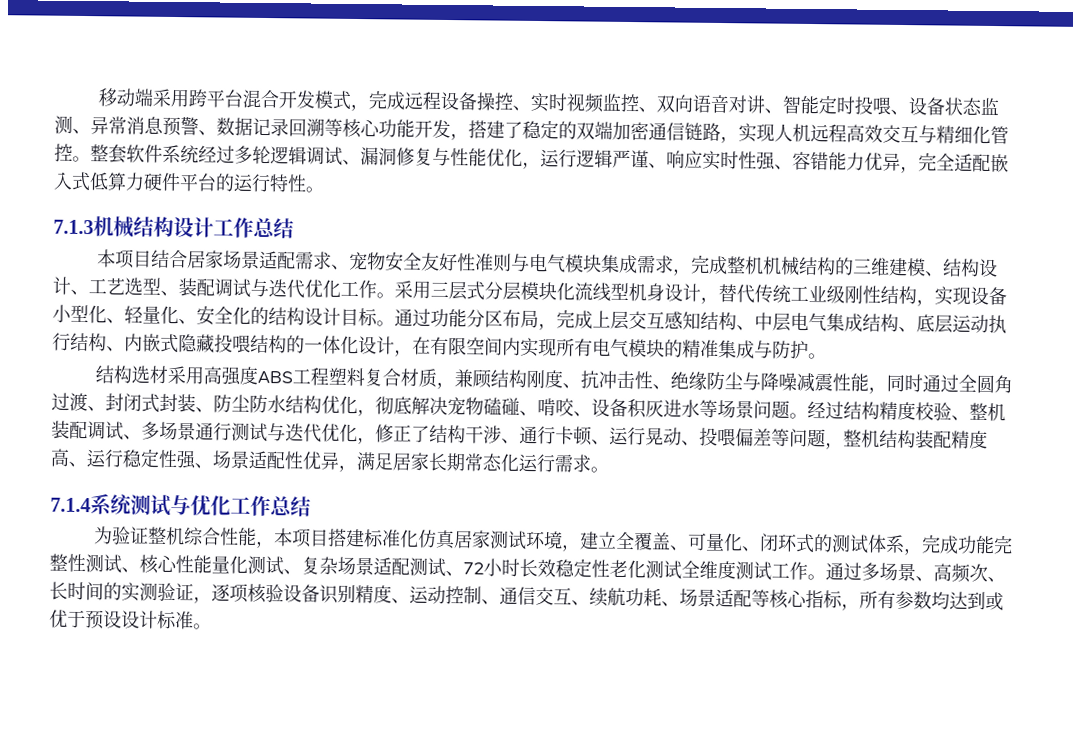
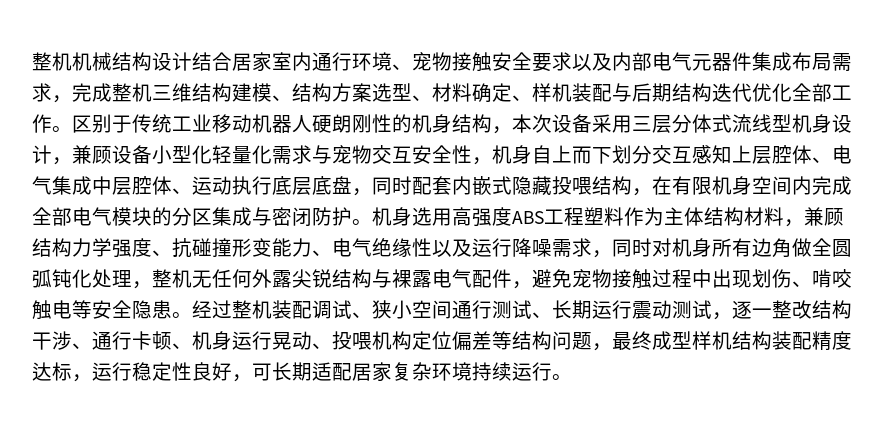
- 移动端采用跨平台混合开发模式，完成远程设备操控、实时视频监控、双向语音对讲、智能定时投喂、设备状态监测、异常消息预警、数据记录回溯等核心功能开发，搭建了稳定的双端加密通信链路，实现人机远程高效交互与精细化管控。整套软件系统经过多轮逻辑调试、漏洞修复与性能优化，运行逻辑严谨、响应实时性强、容错能力优异，完全适配嵌入式低算力硬件平台的运行特性。
- 7.1.3机械结构设计工作总结
- 本项目结合居家场景适配需求、宠物安全友好性准则与电气模块集成需求，完成整机机械结构的三维建模、结构设计、工艺选型、装配调试与迭代优化工作。采用三层式分层模块化流线型机身设计，替代传统工业级刚性结构，实现设备小型化、轻量化、安全化的结构设计目标。通过功能分区布局，完成上层交互感知结构、中层电气集成结构、底层运动执行结构、内嵌式隐藏投喂结构的一体化设计，在有限空间内实现所有电气模块的精准集成与防护。
- 结构选材采用高强度ABS工程塑料复合材质，兼顾结构刚度、抗冲击性、绝缘防尘与降噪减震性能，同时通过全圆角过渡、封闭式封装、防尘防水结构优化，彻底解决宠物磕碰、啃咬、设备积灰进水等场景问题。经过结构精度校验、整机装配调试、多场景通行测试与迭代优化，修正了结构干涉、通行卡顿、运行晃动、投喂偏差等问题，整机结构装配精度高、运行稳定性强、场景适配性优异，满足居家长期常态化运行需求。
- 7.1.4系统测试与优化工作总结
- 为验证整机综合性能，本项目搭建标准化仿真居家测试环境，建立全覆盖、可量化、闭环式的测试体系，完成功能完整性测试、核心性能量化测试、复杂场景适配测试、72小时长效稳定性老化测试全维度测试工作。通过多场景、高频次、长时间的实测验证，逐项核验设备识别精度、运动控制、通信交互、续航功耗、场景适配等核心指标，所有参数均达到或优于预设设计标准。
+ 整机机械结构设计结合居家室内通行环境、宠物接触安全要求以及内部电气元器件集成布局需求，完成整机三维结构建模、结构方案选型、材料确定、样机装配与后期结构迭代优化全部工作。区别于传统工业移动机器人硬朗刚性的机身结构，本次设备采用三层分体式流线型机身设计，兼顾设备小型化轻量化需求与宠物交互安全性，机身自上而下划分交互感知上层腔体、电气集成中层腔体、运动执行底层底盘，同时配套内嵌式隐藏投喂结构，在有限机身空间内完成全部电气模块的分区集成与密闭防护。机身选用高强度ABS工程塑料作为主体结构材料，兼顾结构力学强度、抗碰撞形变能力、电气绝缘性以及运行降噪需求，同时对机身所有边角做全圆弧钝化处理，整机无任何外露尖锐结构与裸露电气配件，避免宠物接触过程中出现划伤、啃咬触电等安全隐患。经过整机装配调试、狭小空间通行测试、长期运行震动测试，逐一整改结构干涉、通行卡顿、机身运行晃动、投喂机构定位偏差等结构问题，最终成型样机结构装配精度达标，运行稳定性良好，可长期适配居家复杂环境持续运行。

